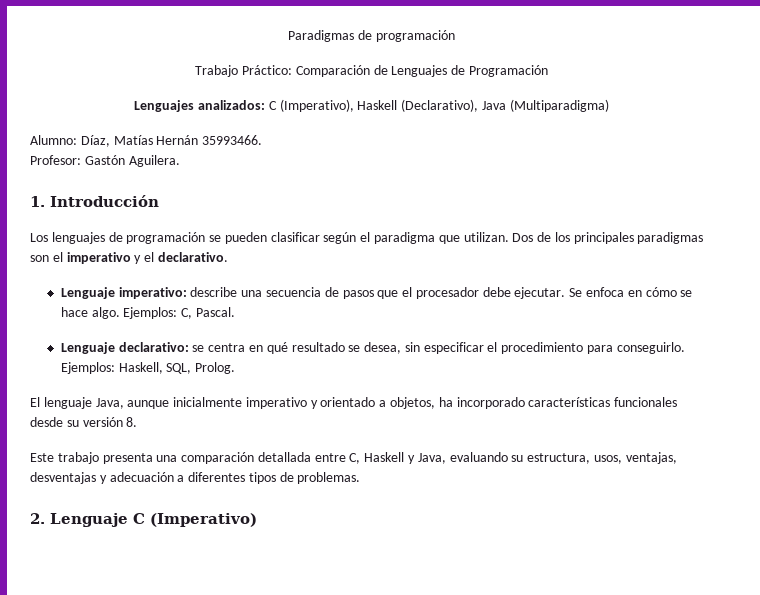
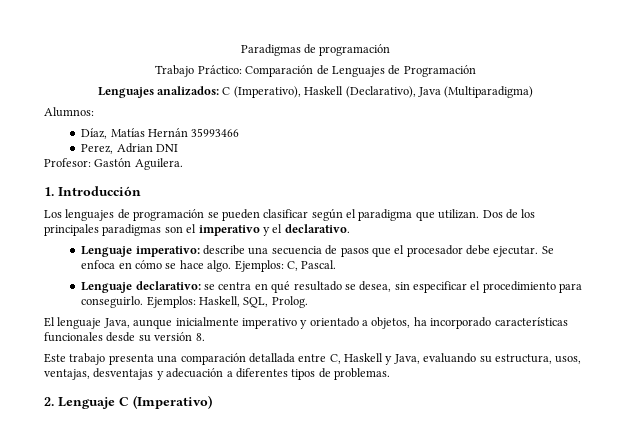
- Alumno: Díaz, Matías Hernán 35993466.
+ Alumnos:
+ Díaz, Matías Hernán 35993466
+ Perez, Adrian DNI

